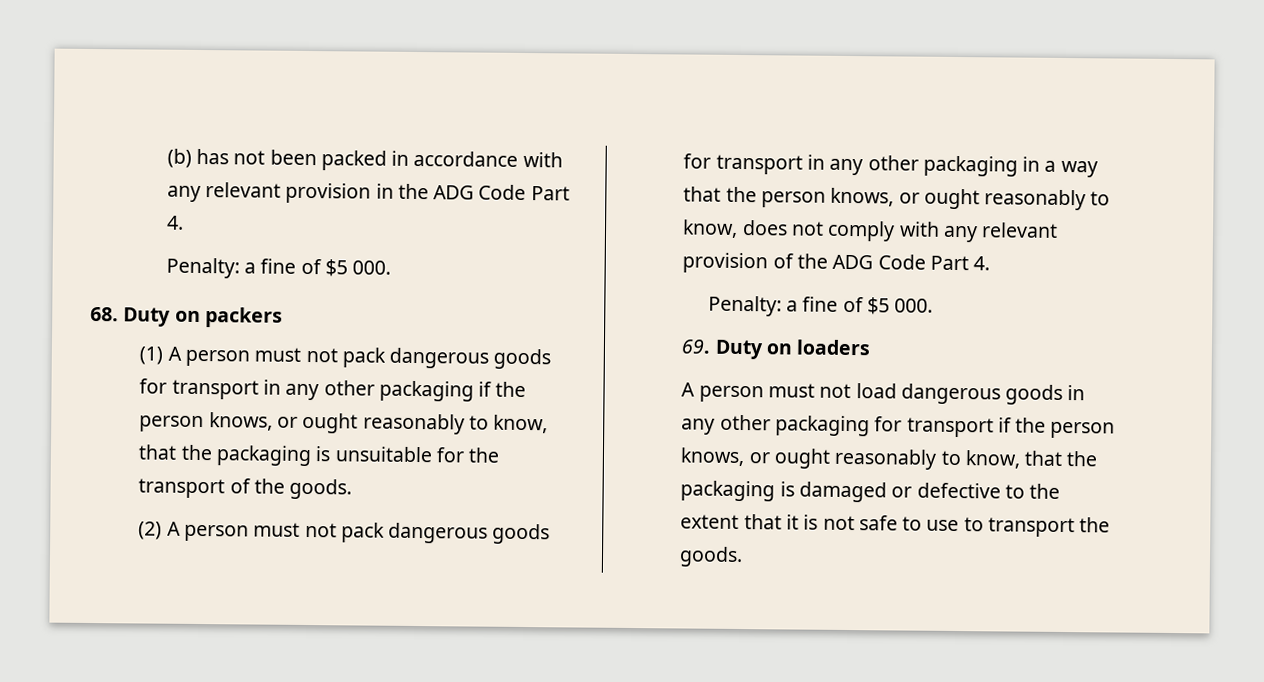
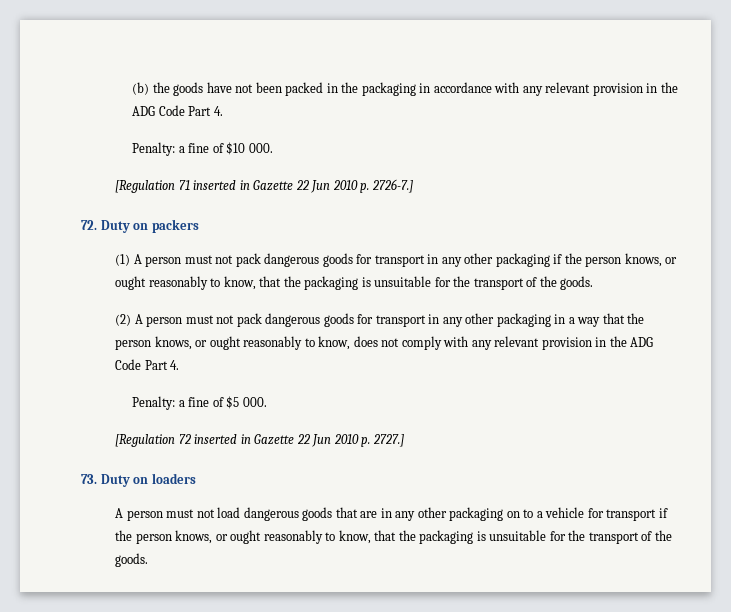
- (b) has not been packed in accordance with any relevant provision in the ADG Code Part 4.
- Penalty: a fine of $5 000.
- 68. Duty on packers
+ (b) the goods have not been packed in the packaging in accordance with any relevant provision in the ADG Code Part 4.
+ Penalty: a fine of $10 000.
+ [Regulation 71 inserted in Gazette 22 Jun 2010 p. 2726-7.]
+ 72. Duty on packers
- (2) A person must not pack dangerous goods for transport in any other packaging in a way that the person knows, or ought reasonably to know, does not comply with any relevant provision of the ADG Code Part 4.
+ (2) A person must not pack dangerous goods for transport in any other packaging in a way that the person knows, or ought reasonably to know, does not comply with any relevant provision in the ADG Code Part 4.
- 69. Duty on loaders
+ [Regulation 72 inserted in Gazette 22 Jun 2010 p. 2727.]
+ 73. Duty on loaders
- A person must not load dangerous goods in any other packaging for transport if the person knows, or ought reasonably to know, that the packaging is damaged or defective to the extent that it is not safe to use to transport the goods.
+ A person must not load dangerous goods that are in any other packaging on to a vehicle for transport if the person knows, or ought reasonably to know, that the packaging is unsuitable for the transport of the goods.

